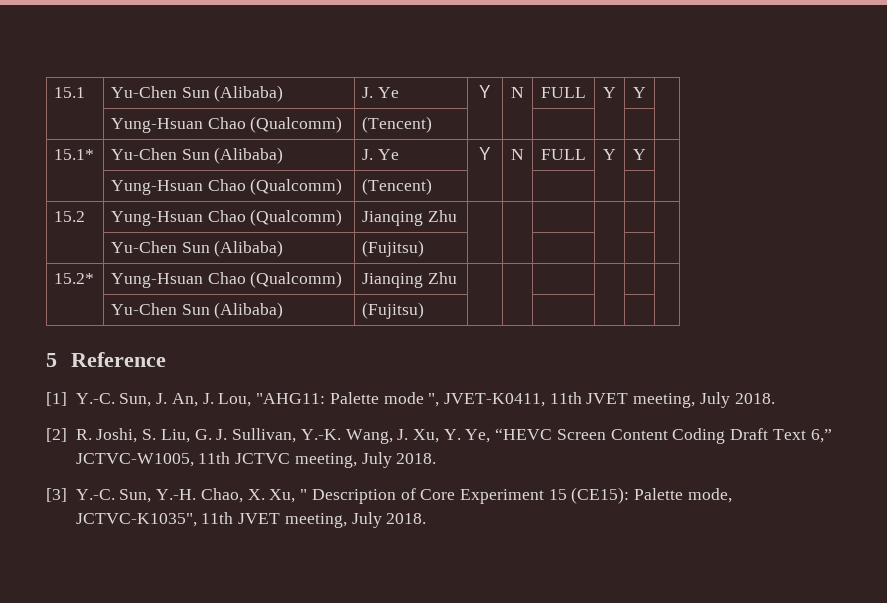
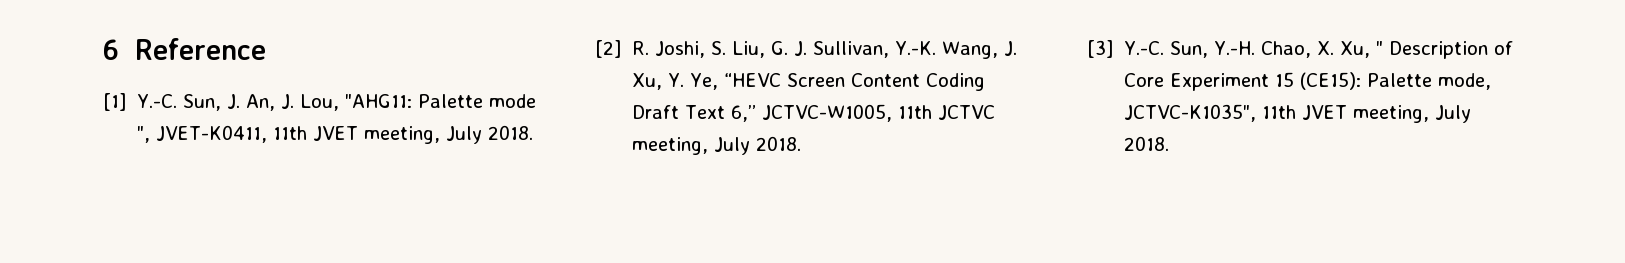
- 15.1 | Yu-Chen Sun (Alibaba) | J. Ye | Ｙ | N | FULL | Y | Y |
- | Yung-Hsuan Chao (Qualcomm) | (Tencent) | | | | | |
- 15.1* | Yu-Chen Sun (Alibaba) | J. Ye | Ｙ | N | FULL | Y | Y |
- | Yung-Hsuan Chao (Qualcomm) | (Tencent) | | | | | |
- 15.2 | Yung-Hsuan Chao (Qualcomm) | Jianqing Zhu | | | | | |
- | Yu-Chen Sun (Alibaba) | (Fujitsu) | | | | | |
- 15.2* | Yung-Hsuan Chao (Qualcomm) | Jianqing Zhu | | | | | |
- | Yu-Chen Sun (Alibaba) | (Fujitsu) | | | | | |
- 5 Reference
+ 6 Reference

